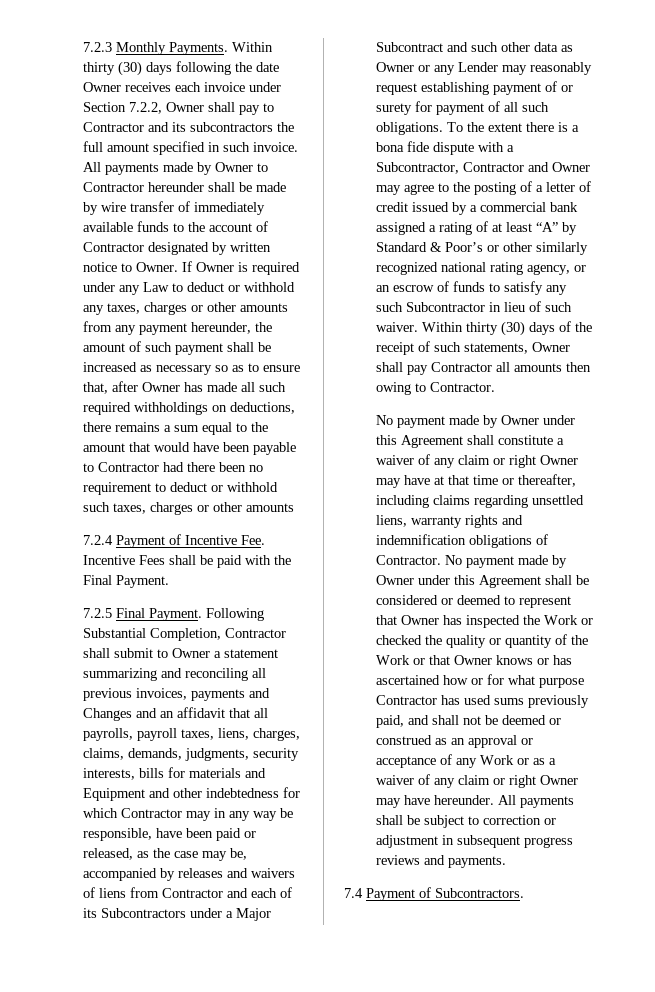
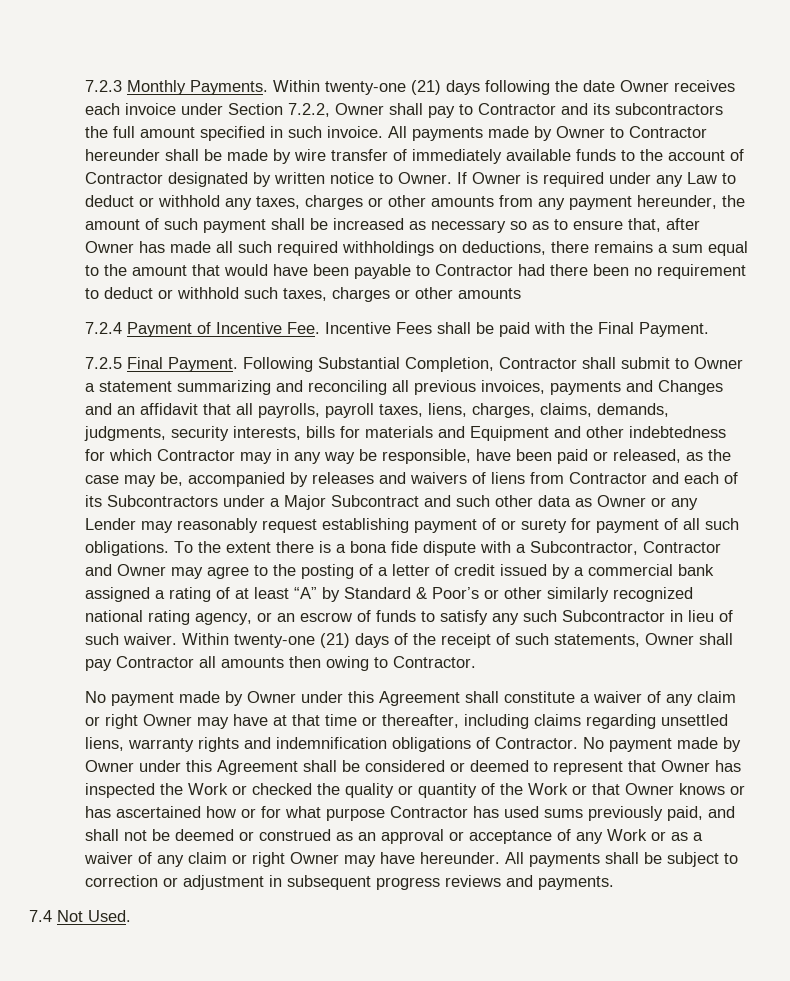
- Within thirty (30) days following the date Owner receives each invoice under Section 7.2.2, Owner shall pay to Contractor and its subcontractors the full amount specified in such invoice.
+ Within twenty-one (21) days following the date Owner receives each invoice under Section 7.2.2, Owner shall pay to Contractor and its subcontractors the full amount specified in such invoice.
- Within thirty (30) days of the receipt of such statements, Owner shall pay Contractor all amounts then owing to Contractor.
+ Within twenty-one (21) days of the receipt of such statements, Owner shall pay Contractor all amounts then owing to Contractor.
- 7.4 Payment of Subcontractors.
+ 7.4 Not Used.

